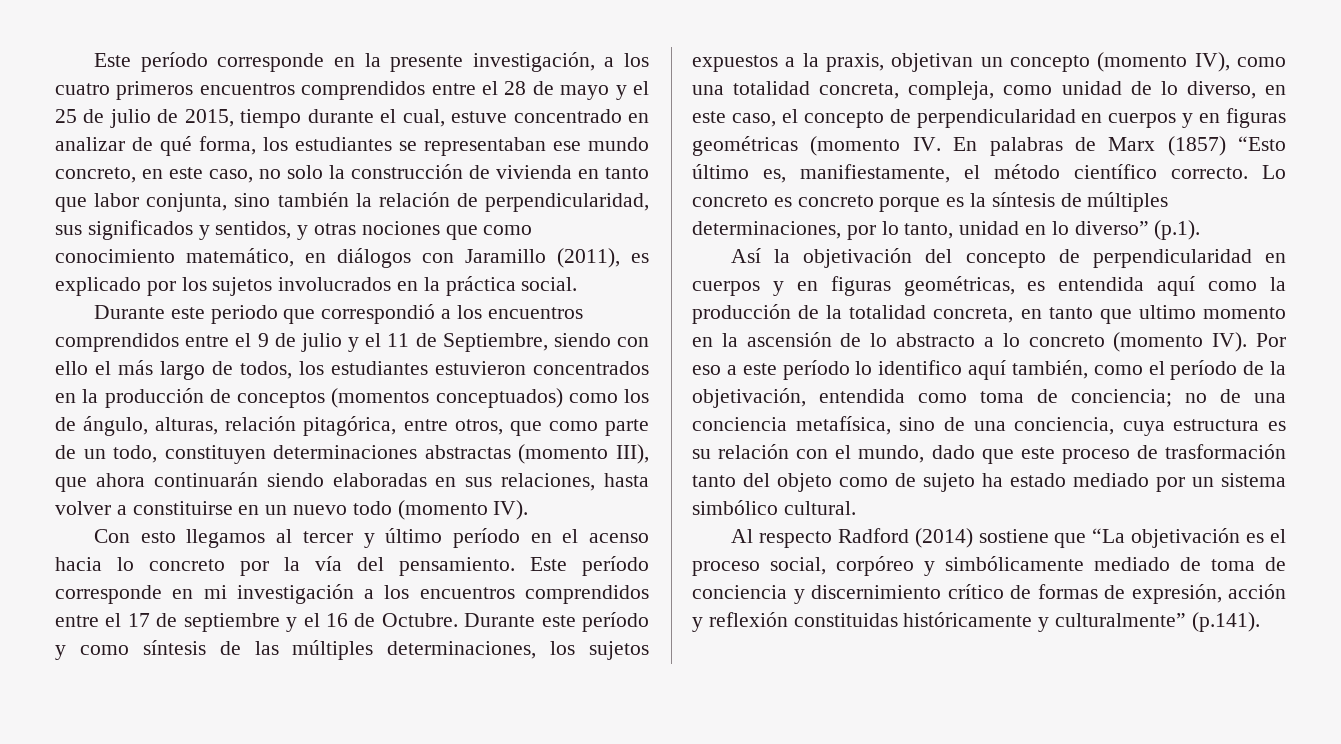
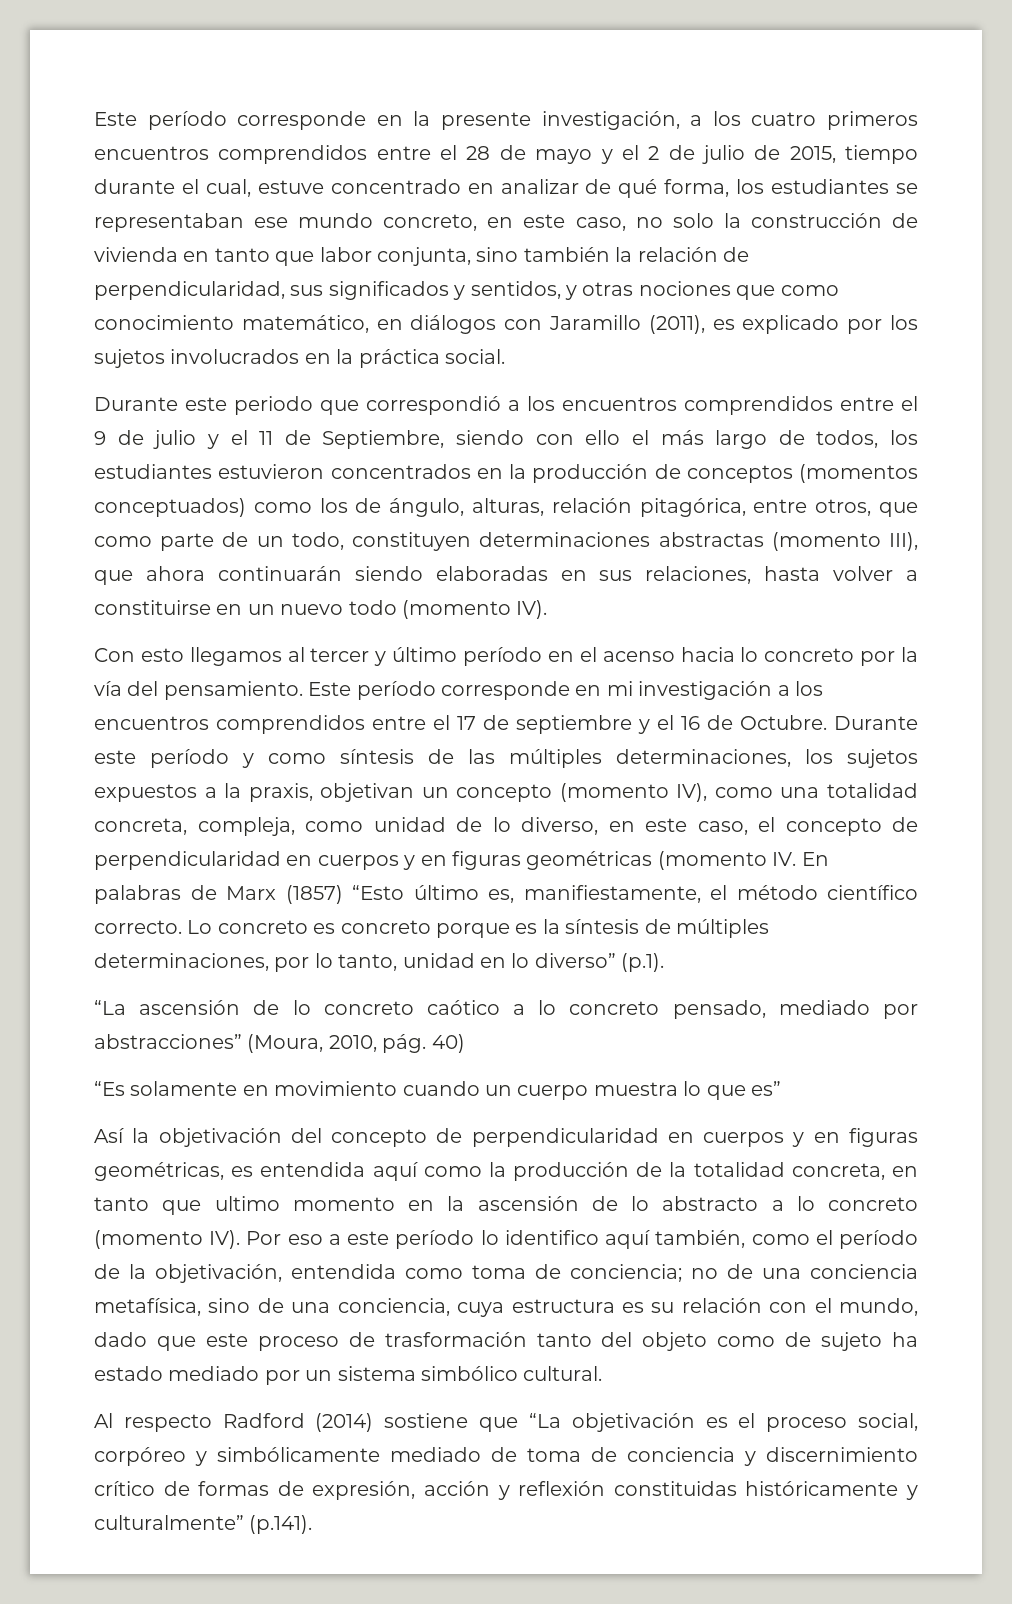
- Este período corresponde en la presente investigación, a los cuatro primeros encuentros comprendidos entre el 28 de mayo y el 25 de julio de 2015, tiempo durante el cual, estuve concentrado en analizar de qué forma, los estudiantes se representaban ese mundo concreto, en este caso, no solo la construcción de vivienda en tanto que labor conjunta, sino también la relación de perpendicularidad, sus significados y sentidos, y otras nociones que como conocimiento matemático, en diálogos con Jaramillo (2011), es explicado por los sujetos involucrados en la práctica social.
+ Este período corresponde en la presente investigación, a los cuatro primeros encuentros comprendidos entre el 28 de mayo y el 2 de julio de 2015, tiempo durante el cual, estuve concentrado en analizar de qué forma, los estudiantes se representaban ese mundo concreto, en este caso, no solo la construcción de vivienda en tanto que labor conjunta, sino también la relación de perpendicularidad, sus significados y sentidos, y otras nociones que como conocimiento matemático, en diálogos con Jaramillo (2011), es explicado por los sujetos involucrados en la práctica social.
+ “La ascensión de lo concreto caótico a lo concreto pensado, mediado por abstracciones” (Moura, 2010, pág. 40)
+ “Es solamente en movimiento cuando un cuerpo muestra lo que es”

